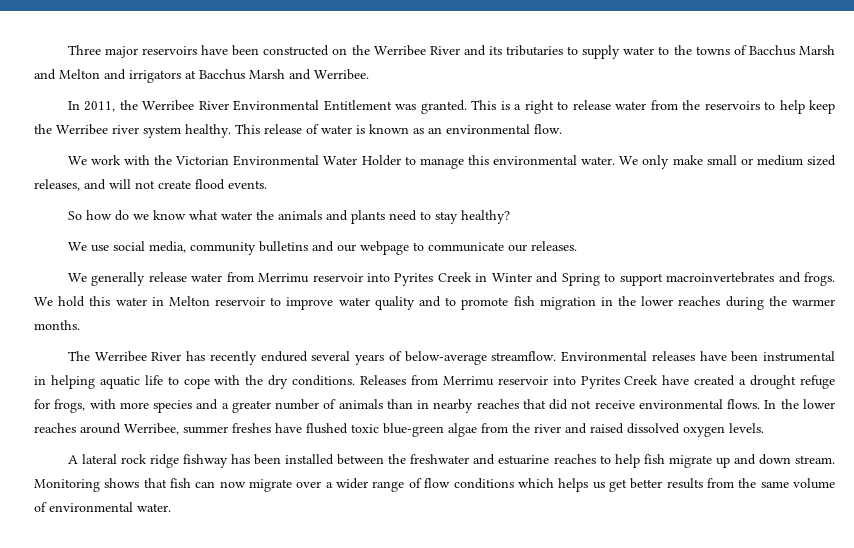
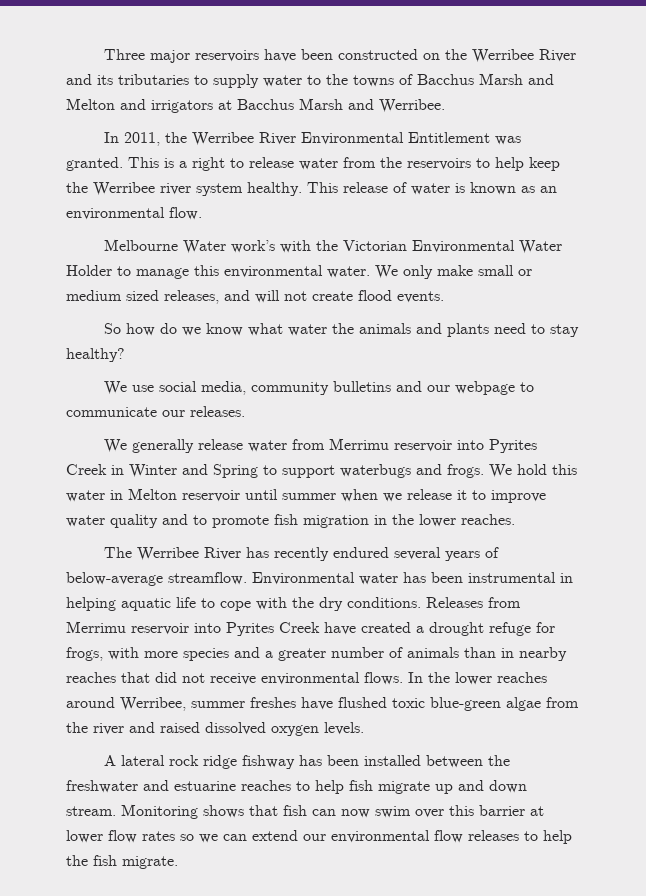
- We work with the Victorian Environmental Water Holder to manage this environmental water.
+ Melbourne Water work’s with the Victorian Environmental Water Holder to manage this environmental water.
- We generally release water from Merrimu reservoir into Pyrites Creek in Winter and Spring to support macroinvertebrates and frogs.
+ We generally release water from Merrimu reservoir into Pyrites Creek in Winter and Spring to support waterbugs and frogs.
- We hold this water in Melton reservoir to improve water quality and to promote fish migration in the lower reaches during the warmer months.
+ We hold this water in Melton reservoir until summer when we release it to improve water quality and to promote fish migration in the lower reaches.
- Environmental releases have been instrumental in helping aquatic life to cope with the dry conditions.
+ Environmental water has been instrumental in helping aquatic life to cope with the dry conditions.
- Monitoring shows that fish can now migrate over a wider range of flow conditions which helps us get better results from the same volume of environmental water.
+ Monitoring shows that fish can now swim over this barrier at lower flow rates so we can extend our environmental flow releases to help the fish migrate.

